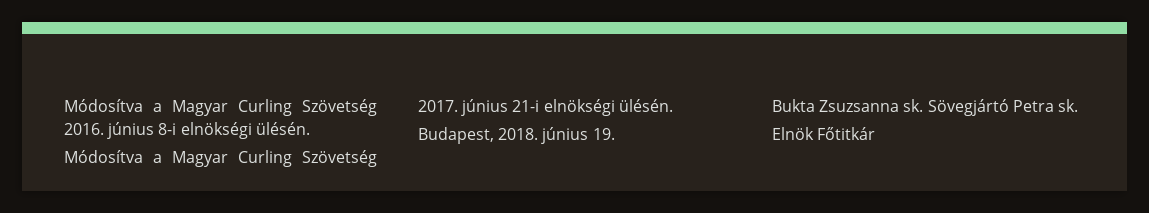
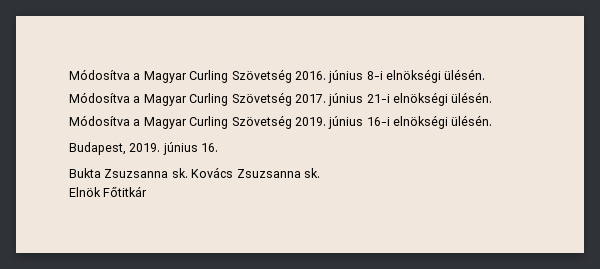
- Budapest, 2018. június 19.
+ Módosítva a Magyar Curling Szövetség 2019. június 16-i elnökségi ülésén.
+ Budapest, 2019. június 16.
- Sövegjártó Petra sk.
+ Kovács Zsuzsanna sk.

